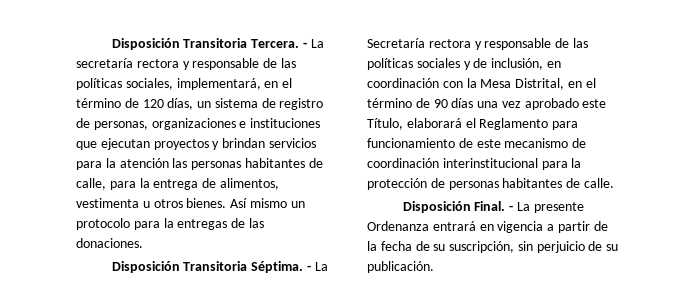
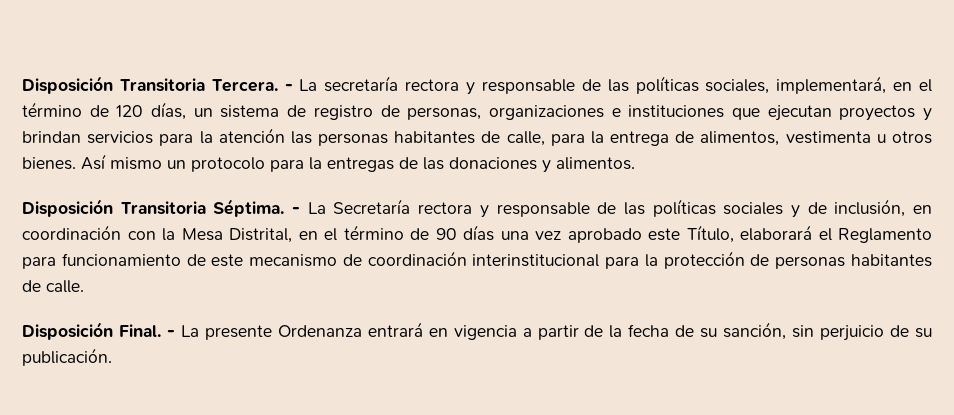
- Así mismo un protocolo para la entregas de las donaciones.
+ Así mismo un protocolo para la entregas de las donaciones y alimentos.
- - La presente Ordenanza entrará en vigencia a partir de la fecha de su suscripción, sin perjuicio de su publicación.
+ - La presente Ordenanza entrará en vigencia a partir de la fecha de su sanción, sin perjuicio de su publicación.

